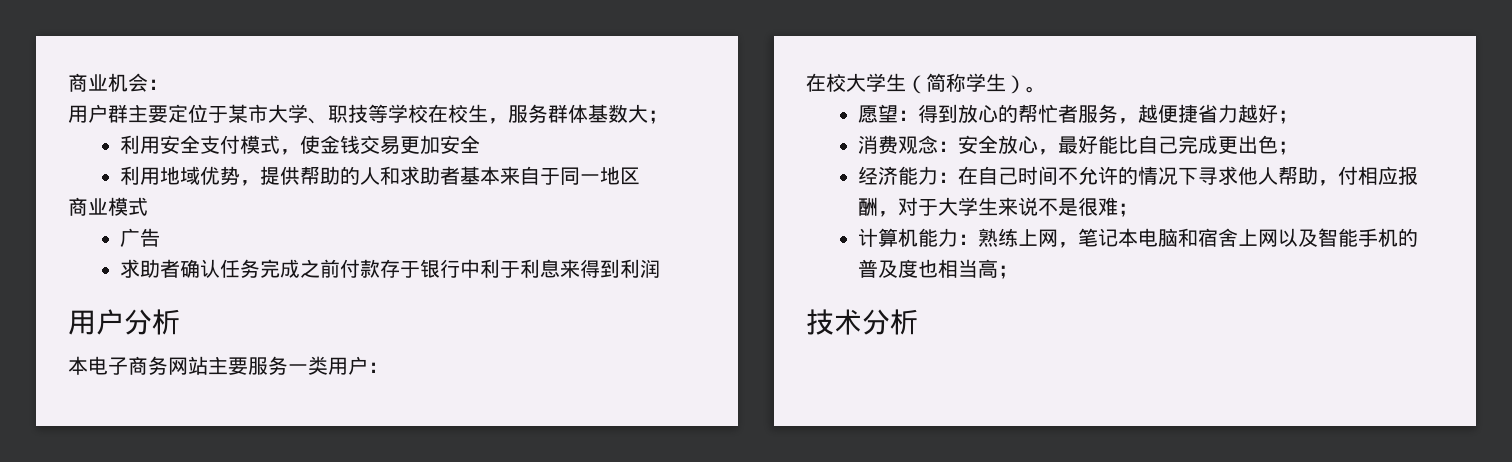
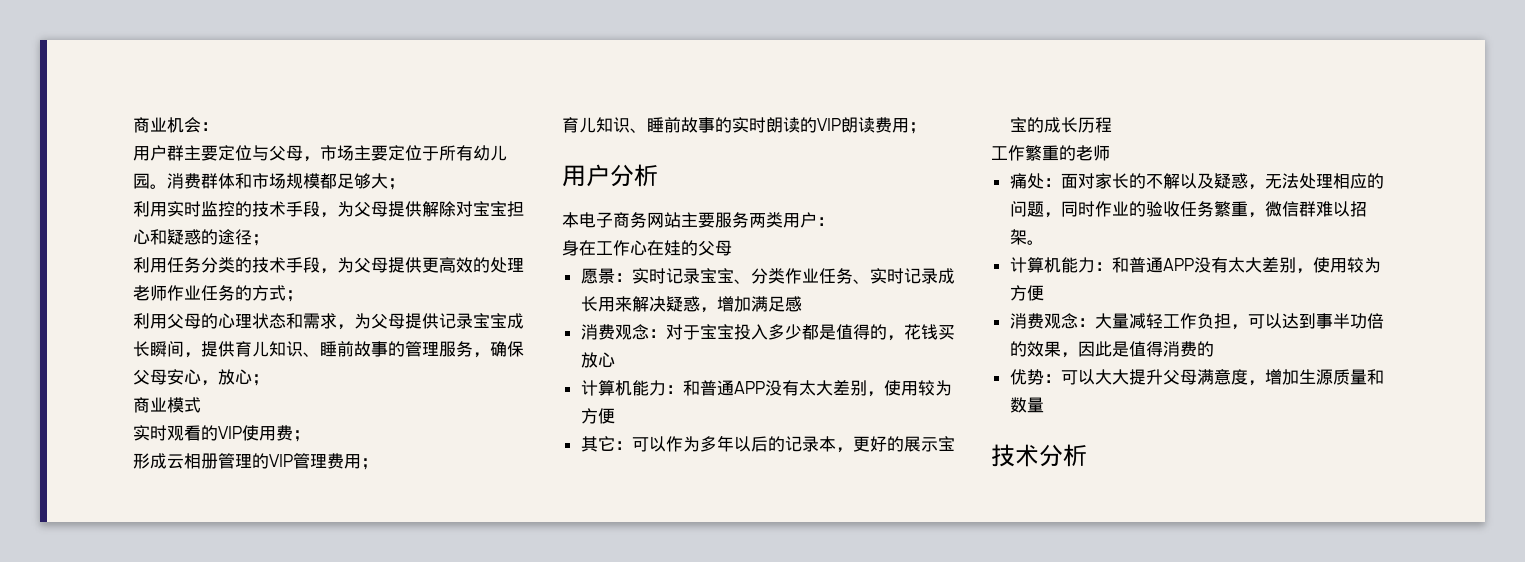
- 用户群主要定位于某市大学、职技等学校在校生，服务群体基数大；
- 利用安全支付模式，使金钱交易更加安全
- 利用地域优势，提供帮助的人和求助者基本来自于同一地区
+ 用户群主要定位与父母，市场主要定位于所有幼儿园。消费群体和市场规模都足够大；
+ 利用实时监控的技术手段，为父母提供解除对宝宝担心和疑惑的途径；
+ 利用任务分类的技术手段，为父母提供更高效的处理老师作业任务的方式；
+ 利用父母的心理状态和需求，为父母提供记录宝宝成长瞬间，提供育儿知识、睡前故事的管理服务，确保父母安心，放心；
  商业模式
- 广告
- 求助者确认任务完成之前付款存于银行中利于利息来得到利润
+ 实时观看的VIP使用费；
+ 形成云相册管理的VIP管理费用；
+ 育儿知识、睡前故事的实时朗读的VIP朗读费用；
- 本电子商务网站主要服务一类用户：
+ 本电子商务网站主要服务两类用户：
- 在校大学生（简称学生）。
- 愿望：得到放心的帮忙者服务，越便捷省力越好；
- 消费观念：安全放心，最好能比自己完成更出色；
- 经济能力：在自己时间不允许的情况下寻求他人帮助，付相应报酬，对于大学生来说不是很难；
- 计算机能力：熟练上网，笔记本电脑和宿舍上网以及智能手机的普及度也相当高；
+ 身在工作心在娃的父母
+ 愿景：实时记录宝宝、分类作业任务、实时记录成长用来解决疑惑，增加满足感
+ 消费观念：对于宝宝投入多少都是值得的，花钱买放心
+ 计算机能力：和普通APP没有太大差别，使用较为方便
+ 其它：可以作为多年以后的记录本，更好的展示宝宝的成长历程
+ 工作繁重的老师
+ 痛处：面对家长的不解以及疑惑，无法处理相应的问题，同时作业的验收任务繁重，微信群难以招架。
+ 计算机能力：和普通APP没有太大差别，使用较为方便
+ 消费观念：大量减轻工作负担，可以达到事半功倍的效果，因此是值得消费的
+ 优势：可以大大提升父母满意度，增加生源质量和数量

